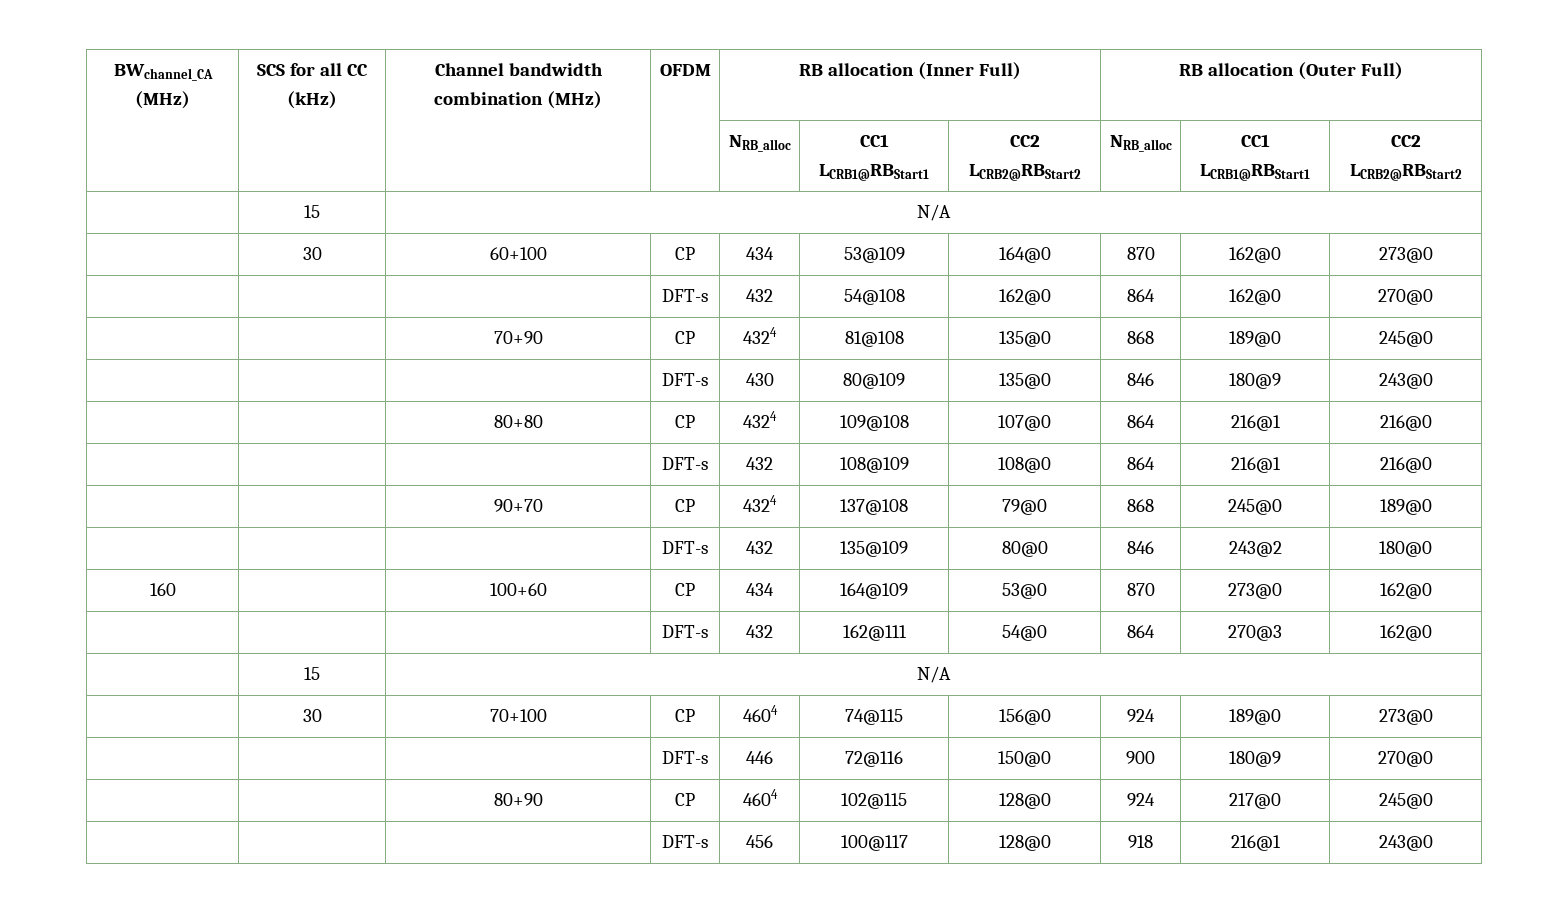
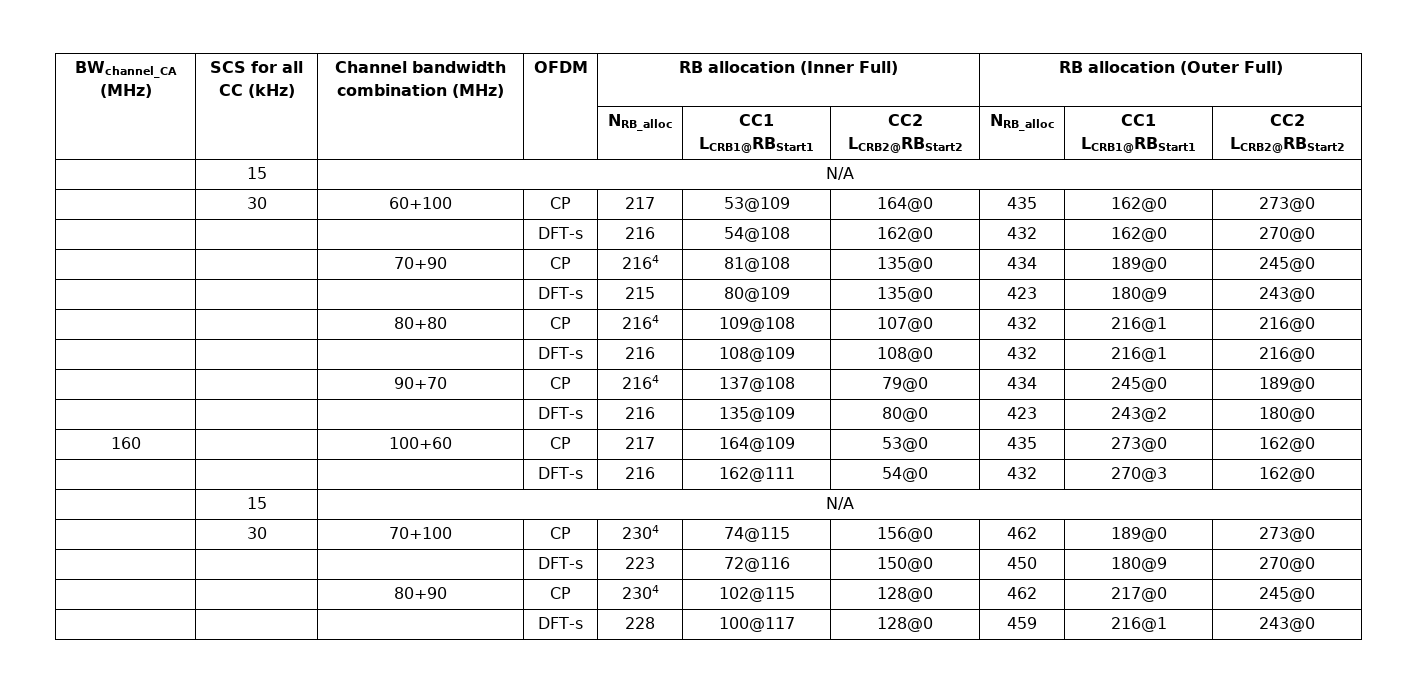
- | 30 | 60+100 | CP | 434 | 53@109 | 164@0 | 870 | 162@0 | 273@0
+ | 30 | 60+100 | CP | 217 | 53@109 | 164@0 | 435 | 162@0 | 273@0
- | | | DFT-s | 432 | 54@108 | 162@0 | 864 | 162@0 | 270@0
+ | | | DFT-s | 216 | 54@108 | 162@0 | 432 | 162@0 | 270@0
- | | 70+90 | CP | 4324 | 81@108 | 135@0 | 868 | 189@0 | 245@0
+ | | 70+90 | CP | 2164 | 81@108 | 135@0 | 434 | 189@0 | 245@0
- | | | DFT-s | 430 | 80@109 | 135@0 | 846 | 180@9 | 243@0
+ | | | DFT-s | 215 | 80@109 | 135@0 | 423 | 180@9 | 243@0
- | | 80+80 | CP | 4324 | 109@108 | 107@0 | 864 | 216@1 | 216@0
+ | | 80+80 | CP | 2164 | 109@108 | 107@0 | 432 | 216@1 | 216@0
- | | | DFT-s | 432 | 108@109 | 108@0 | 864 | 216@1 | 216@0
+ | | | DFT-s | 216 | 108@109 | 108@0 | 432 | 216@1 | 216@0
- | | 90+70 | CP | 4324 | 137@108 | 79@0 | 868 | 245@0 | 189@0
+ | | 90+70 | CP | 2164 | 137@108 | 79@0 | 434 | 245@0 | 189@0
- | | | DFT-s | 432 | 135@109 | 80@0 | 846 | 243@2 | 180@0
+ | | | DFT-s | 216 | 135@109 | 80@0 | 423 | 243@2 | 180@0
- 160 | | 100+60 | CP | 434 | 164@109 | 53@0 | 870 | 273@0 | 162@0
+ 160 | | 100+60 | CP | 217 | 164@109 | 53@0 | 435 | 273@0 | 162@0
- | | | DFT-s | 432 | 162@111 | 54@0 | 864 | 270@3 | 162@0
+ | | | DFT-s | 216 | 162@111 | 54@0 | 432 | 270@3 | 162@0
- | 30 | 70+100 | CP | 4604 | 74@115 | 156@0 | 924 | 189@0 | 273@0
+ | 30 | 70+100 | CP | 2304 | 74@115 | 156@0 | 462 | 189@0 | 273@0
- | | | DFT-s | 446 | 72@116 | 150@0 | 900 | 180@9 | 270@0
+ | | | DFT-s | 223 | 72@116 | 150@0 | 450 | 180@9 | 270@0
- | | 80+90 | CP | 4604 | 102@115 | 128@0 | 924 | 217@0 | 245@0
+ | | 80+90 | CP | 2304 | 102@115 | 128@0 | 462 | 217@0 | 245@0
- | | | DFT-s | 456 | 100@117 | 128@0 | 918 | 216@1 | 243@0
+ | | | DFT-s | 228 | 100@117 | 128@0 | 459 | 216@1 | 243@0

